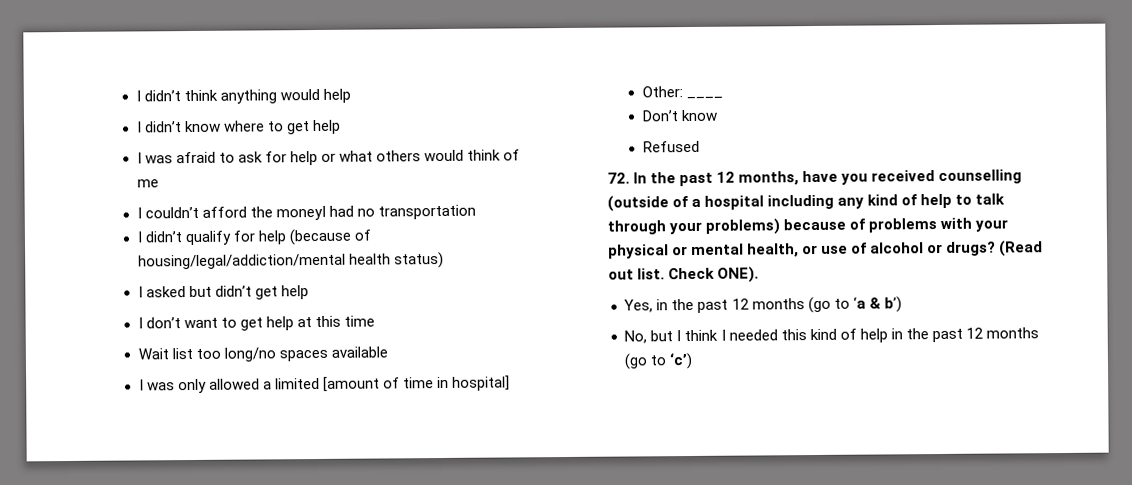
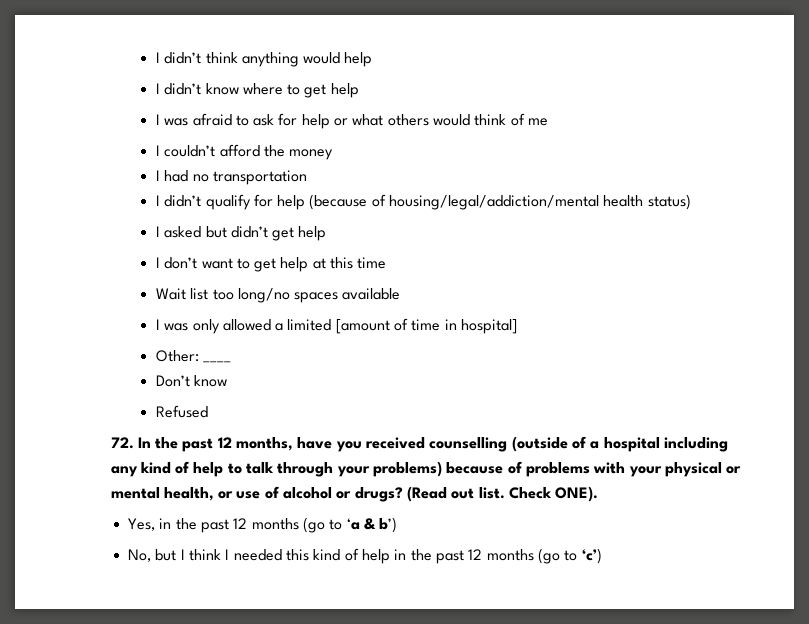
- I couldn’t afford the moneyI had no transportation
+ I couldn’t afford the money
+ I had no transportation

